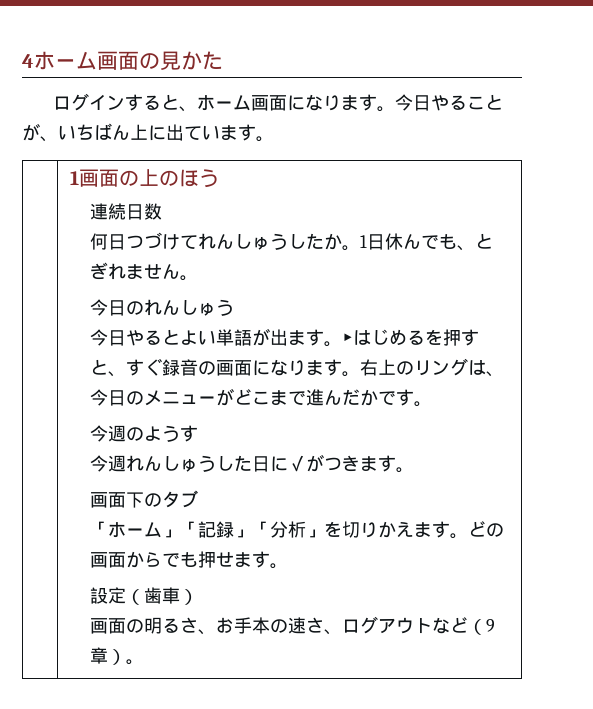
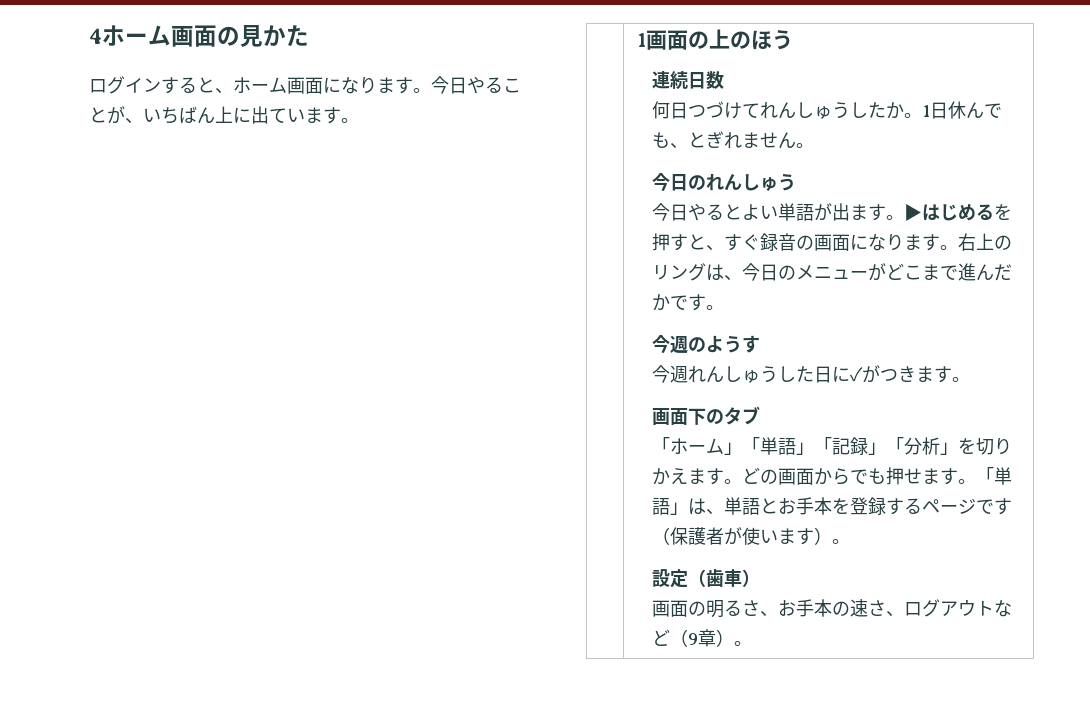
- 「ホーム」「記録」「分析」を切りかえます。
+ 「ホーム」「単語」「記録」「分析」を切りかえます。
+ 「単語」は、単語とお手本を登録するページです（保護者が使います）。

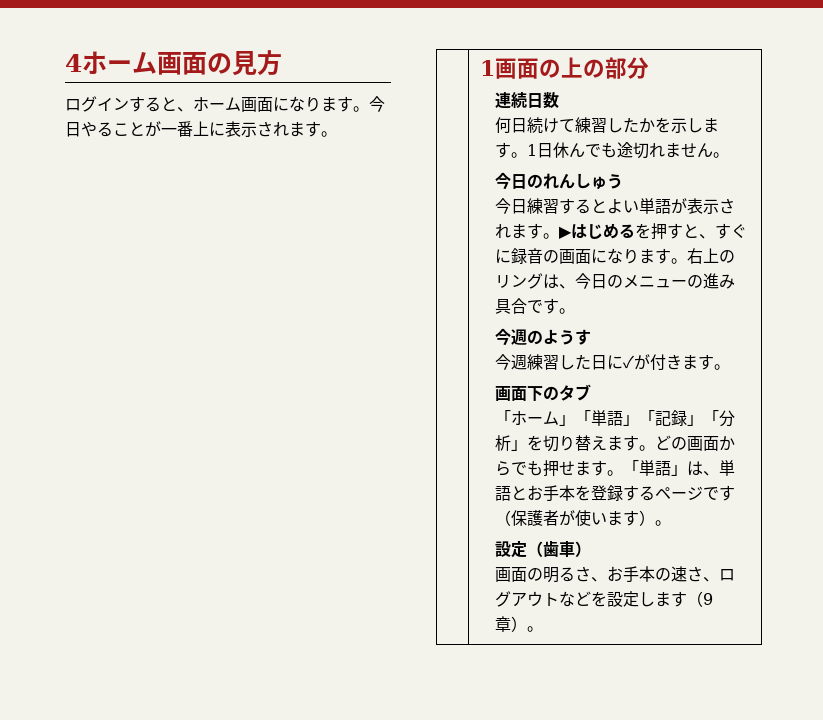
- 4ホーム画面の見かた
+ 4ホーム画面の見方
- 今日やることが、いちばん上に出ています。
+ 今日やることが一番上に表示されます。
- 1画面の上のほう
+ 1画面の上の部分
- 何日つづけてれんしゅうしたか。
+ 何日続けて練習したかを示します。
- 1日休んでも、とぎれません。
+ 1日休んでも途切れません。
- 今日やるとよい単語が出ます。
+ 今日練習するとよい単語が表示されます。
- ▶はじめるを押すと、すぐ録音の画面になります。
+ ▶はじめるを押すと、すぐに録音の画面になります。
- 右上のリングは、今日のメニューがどこまで進んだかです。
+ 右上のリングは、今日のメニューの進み具合です。
- 今週れんしゅうした日に✓がつきます。
+ 今週練習した日に✓が付きます。
- 「ホーム」「単語」「記録」「分析」を切りかえます。
+ 「ホーム」「単語」「記録」「分析」を切り替えます。
- 画面の明るさ、お手本の速さ、ログアウトなど（9章）。
+ 画面の明るさ、お手本の速さ、ログアウトなどを設定します（9章）。

